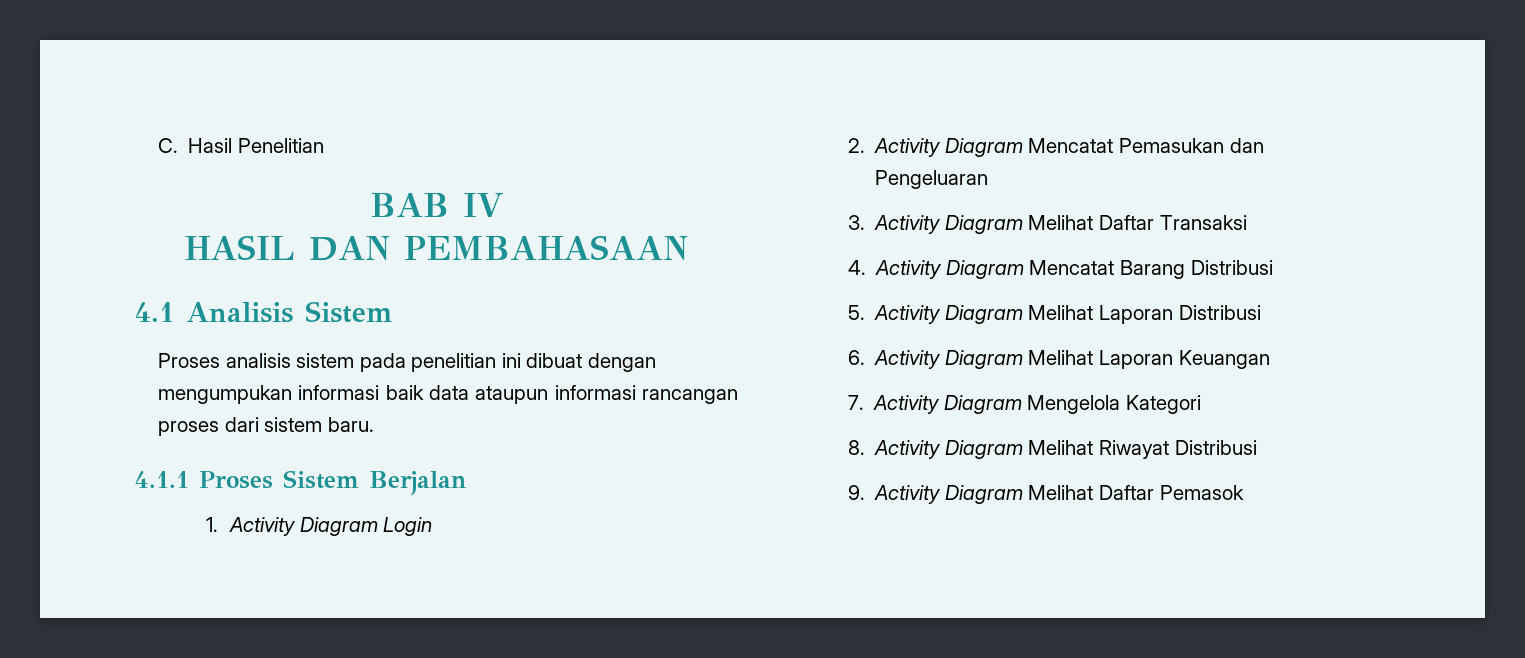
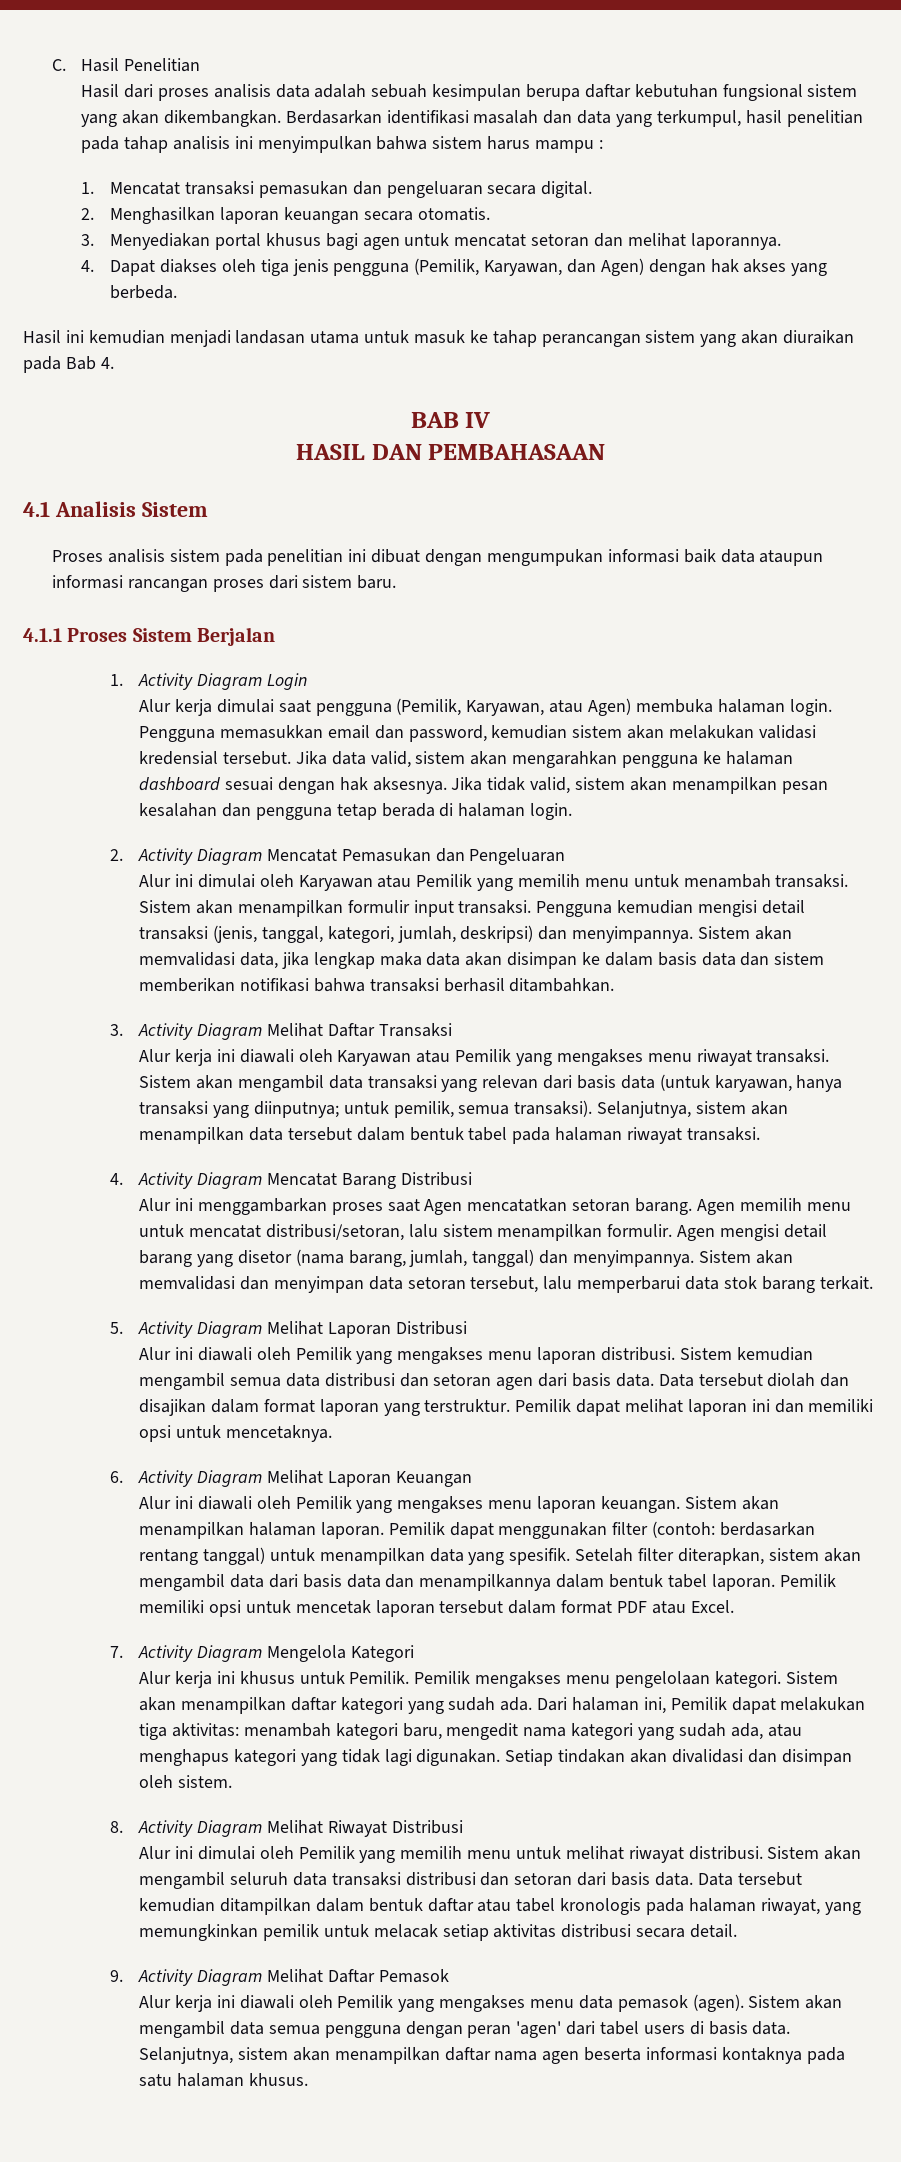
+ Hasil dari proses analisis data adalah sebuah kesimpulan berupa daftar kebutuhan fungsional sistem yang akan dikembangkan. Berdasarkan identifikasi masalah dan data yang terkumpul, hasil penelitian pada tahap analisis ini menyimpulkan bahwa sistem harus mampu :
+ 1. Mencatat transaksi pemasukan dan pengeluaran secara digital.
+ 2. Menghasilkan laporan keuangan secara otomatis.
+ 3. Menyediakan portal khusus bagi agen untuk mencatat setoran dan melihat laporannya.
+ 4. Dapat diakses oleh tiga jenis pengguna (Pemilik, Karyawan, dan Agen) dengan hak akses yang berbeda.
+ Hasil ini kemudian menjadi landasan utama untuk masuk ke tahap perancangan sistem yang akan diuraikan pada Bab 4.
+ Alur kerja dimulai saat pengguna (Pemilik, Karyawan, atau Agen) membuka halaman login. Pengguna memasukkan email dan password, kemudian sistem akan melakukan validasi kredensial tersebut. Jika data valid, sistem akan mengarahkan pengguna ke halaman dashboard sesuai dengan hak aksesnya. Jika tidak valid, sistem akan menampilkan pesan kesalahan dan pengguna tetap berada di halaman login.
+ Alur ini dimulai oleh Karyawan atau Pemilik yang memilih menu untuk menambah transaksi. Sistem akan menampilkan formulir input transaksi. Pengguna kemudian mengisi detail transaksi (jenis, tanggal, kategori, jumlah, deskripsi) dan menyimpannya. Sistem akan memvalidasi data, jika lengkap maka data akan disimpan ke dalam basis data dan sistem memberikan notifikasi bahwa transaksi berhasil ditambahkan.
+ Alur kerja ini diawali oleh Karyawan atau Pemilik yang mengakses menu riwayat transaksi. Sistem akan mengambil data transaksi yang relevan dari basis data (untuk karyawan, hanya transaksi yang diinputnya; untuk pemilik, semua transaksi). Selanjutnya, sistem akan menampilkan data tersebut dalam bentuk tabel pada halaman riwayat transaksi.
+ Alur ini menggambarkan proses saat Agen mencatatkan setoran barang. Agen memilih menu untuk mencatat distribusi/setoran, lalu sistem menampilkan formulir. Agen mengisi detail barang yang disetor (nama barang, jumlah, tanggal) dan menyimpannya. Sistem akan memvalidasi dan menyimpan data setoran tersebut, lalu memperbarui data stok barang terkait.
+ Alur ini diawali oleh Pemilik yang mengakses menu laporan distribusi. Sistem kemudian mengambil semua data distribusi dan setoran agen dari basis data. Data tersebut diolah dan disajikan dalam format laporan yang terstruktur. Pemilik dapat melihat laporan ini dan memiliki opsi untuk mencetaknya.
+ Alur ini diawali oleh Pemilik yang mengakses menu laporan keuangan. Sistem akan menampilkan halaman laporan. Pemilik dapat menggunakan filter (contoh: berdasarkan rentang tanggal) untuk menampilkan data yang spesifik. Setelah filter diterapkan, sistem akan mengambil data dari basis data dan menampilkannya dalam bentuk tabel laporan. Pemilik memiliki opsi untuk mencetak laporan tersebut dalam format PDF atau Excel.
+ Alur kerja ini khusus untuk Pemilik. Pemilik mengakses menu pengelolaan kategori. Sistem akan menampilkan daftar kategori yang sudah ada. Dari halaman ini, Pemilik dapat melakukan tiga aktivitas: menambah kategori baru, mengedit nama kategori yang sudah ada, atau menghapus kategori yang tidak lagi digunakan. Setiap tindakan akan divalidasi dan disimpan oleh sistem.
+ Alur ini dimulai oleh Pemilik yang memilih menu untuk melihat riwayat distribusi. Sistem akan mengambil seluruh data transaksi distribusi dan setoran dari basis data. Data tersebut kemudian ditampilkan dalam bentuk daftar atau tabel kronologis pada halaman riwayat, yang memungkinkan pemilik untuk melacak setiap aktivitas distribusi secara detail.
+ Alur kerja ini diawali oleh Pemilik yang mengakses menu data pemasok (agen). Sistem akan mengambil data semua pengguna dengan peran 'agen' dari tabel users di basis data. Selanjutnya, sistem akan menampilkan daftar nama agen beserta informasi kontaknya pada satu halaman khusus.

